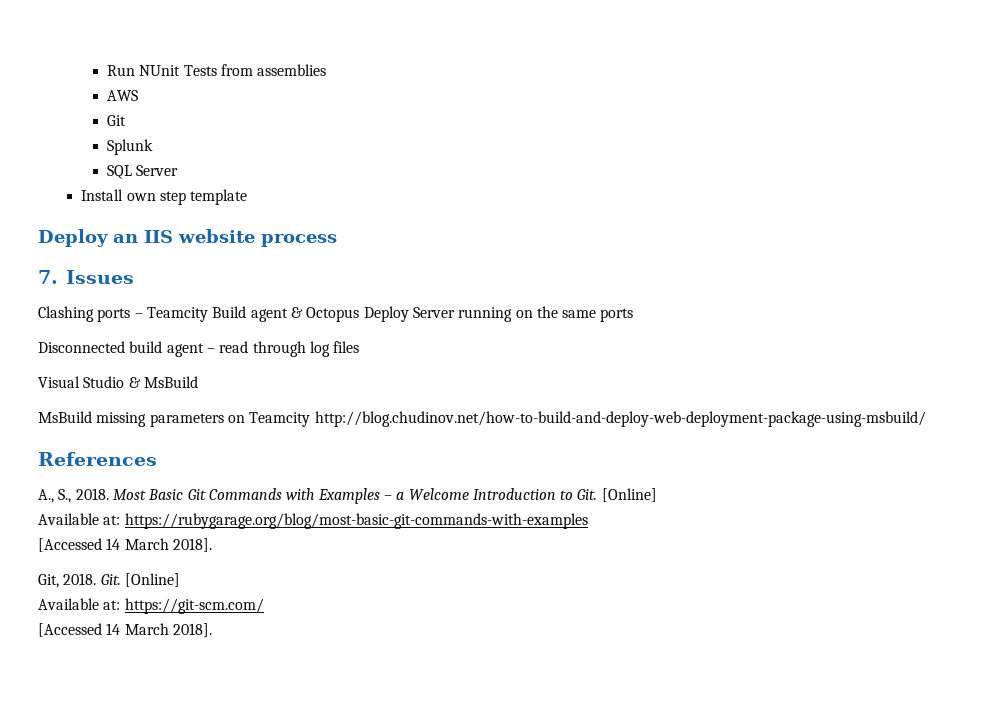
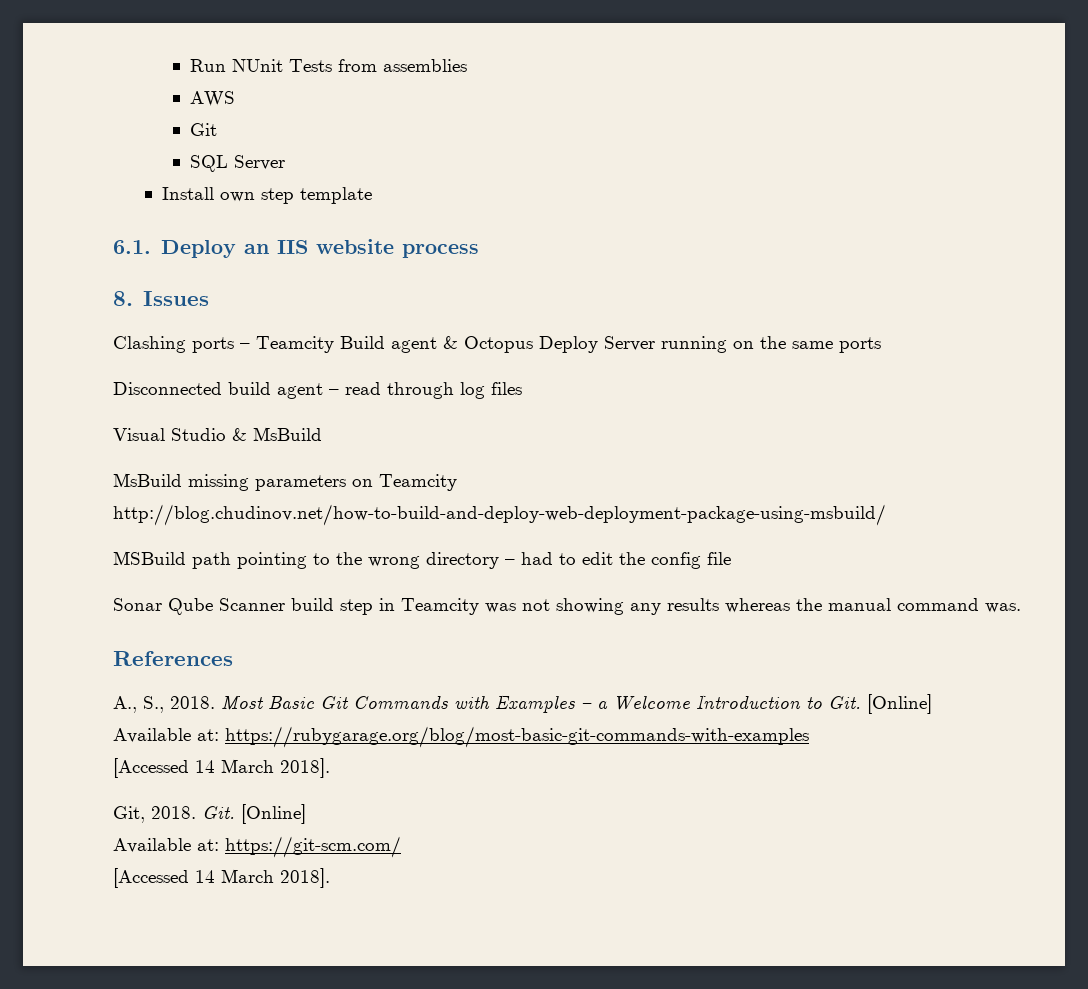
- Splunk
- Deploy an IIS website process
+ 6.1. Deploy an IIS website process
- 7. Issues
+ 8. Issues
+ MSBuild path pointing to the wrong directory – had to edit the config file
+ Sonar Qube Scanner build step in Teamcity was not showing any results whereas the manual command was.

